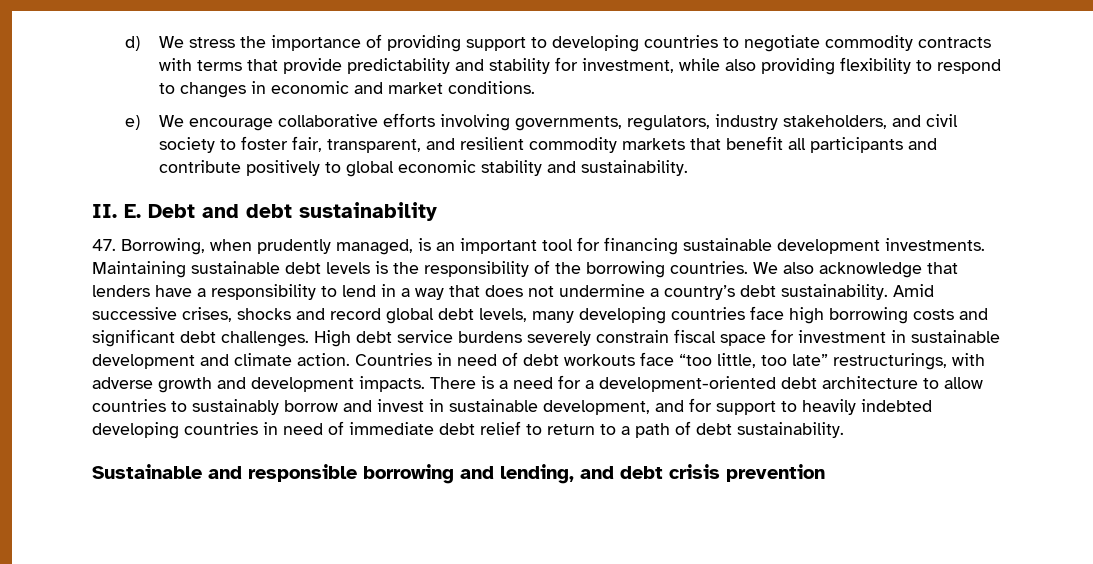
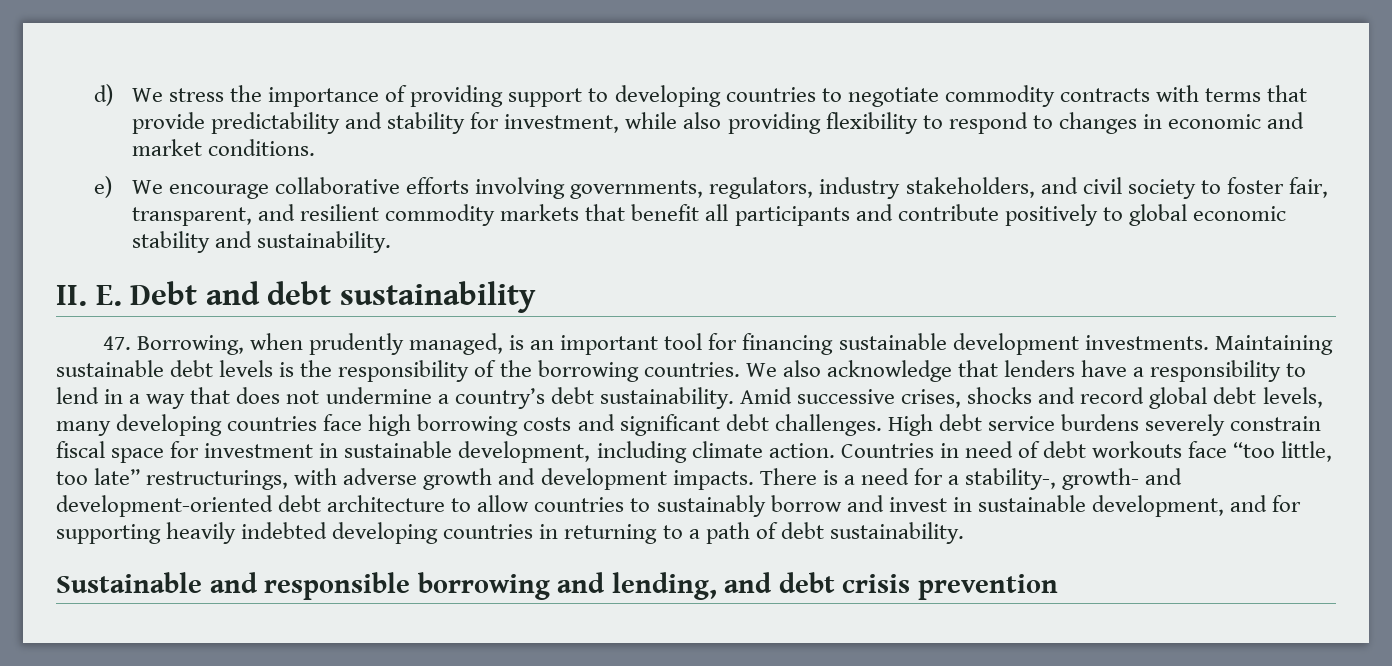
- High debt service burdens severely constrain fiscal space for investment in sustainable development and climate action.
+ High debt service burdens severely constrain fiscal space for investment in sustainable development, including climate action.
- There is a need for a development-oriented debt architecture to allow countries to sustainably borrow and invest in sustainable development, and for support to heavily indebted developing countries in need of immediate debt relief to return to a path of debt sustainability.
+ There is a need for a stability-, growth- and development-oriented debt architecture to allow countries to sustainably borrow and invest in sustainable development, and for supporting heavily indebted developing countries in returning to a path of debt sustainability.

